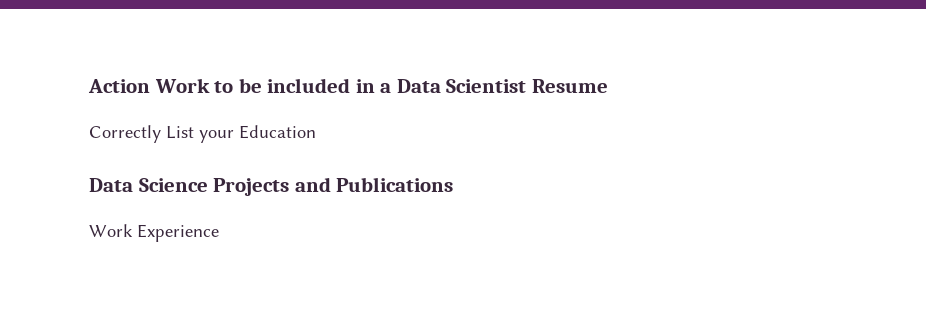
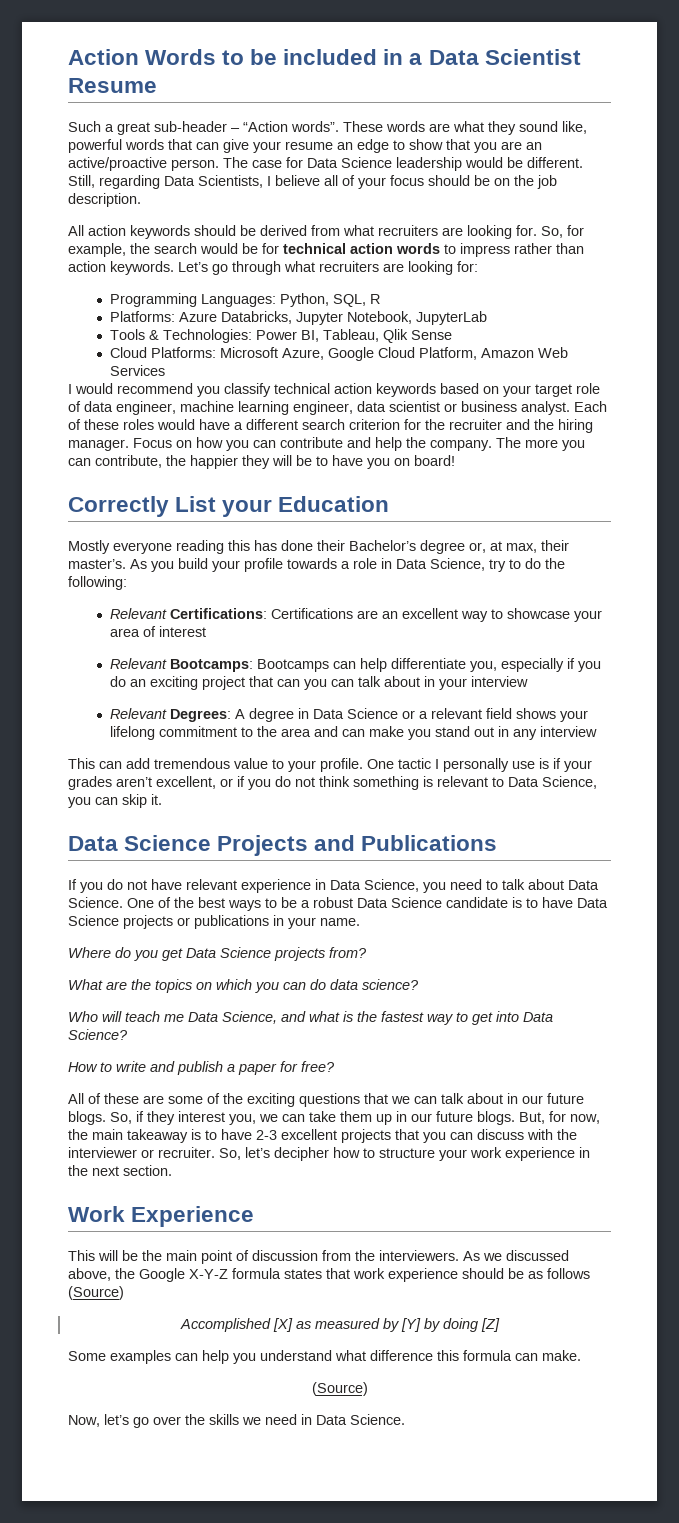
- Action Work to be included in a Data Scientist Resume
+ Action Words to be included in a Data Scientist Resume
+ Such a great sub-header – “Action words”. These words are what they sound like, powerful words that can give your resume an edge to show that you are an active/proactive person. The case for Data Science leadership would be different. Still, regarding Data Scientists, I believe all of your focus should be on the job description.
+ All action keywords should be derived from what recruiters are looking for. So, for example, the search would be for technical action words to impress rather than action keywords. Let’s go through what recruiters are looking for:
+ Programming Languages: Python, SQL, R
+ Platforms: Azure Databricks, Jupyter Notebook, JupyterLab
+ Tools & Technologies: Power BI, Tableau, Qlik Sense
+ Cloud Platforms: Microsoft Azure, Google Cloud Platform, Amazon Web Services
+ I would recommend you classify technical action keywords based on your target role of data engineer, machine learning engineer, data scientist or business analyst. Each of these roles would have a different search criterion for the recruiter and the hiring manager. Focus on how you can contribute and help the company. The more you can contribute, the happier they will be to have you on board!
  Correctly List your Education
+ Mostly everyone reading this has done their Bachelor’s degree or, at max, their master’s. As you build your profile towards a role in Data Science, try to do the following:
+ Relevant Certifications: Certifications are an excellent way to showcase your area of interest
+ Relevant Bootcamps: Bootcamps can help differentiate you, especially if you do an exciting project that can you can talk about in your interview
+ Relevant Degrees: A degree in Data Science or a relevant field shows your lifelong commitment to the area and can make you stand out in any interview
+ This can add tremendous value to your profile. One tactic I personally use is if your grades aren’t excellent, or if you do not think something is relevant to Data Science, you can skip it.
+ If you do not have relevant experience in Data Science, you need to talk about Data Science. One of the best ways to be a robust Data Science candidate is to have Data Science projects or publications in your name.
+ Where do you get Data Science projects from?
+ What are the topics on which you can do data science?
+ Who will teach me Data Science, and what is the fastest way to get into Data Science?
+ How to write and publish a paper for free?
+ All of these are some of the exciting questions that we can talk about in our future blogs. So, if they interest you, we can take them up in our future blogs. But, for now, the main takeaway is to have 2-3 excellent projects that you can discuss with the interviewer or recruiter. So, let’s decipher how to structure your work experience in the next section.
  Work Experience
+ This will be the main point of discussion from the interviewers. As we discussed above, the Google X-Y-Z formula states that work experience should be as follows (Source)
+ Accomplished [X] as measured by [Y] by doing [Z]
+ Some examples can help you understand what difference this formula can make.
+ (Source)
+ Now, let’s go over the skills we need in Data Science.

